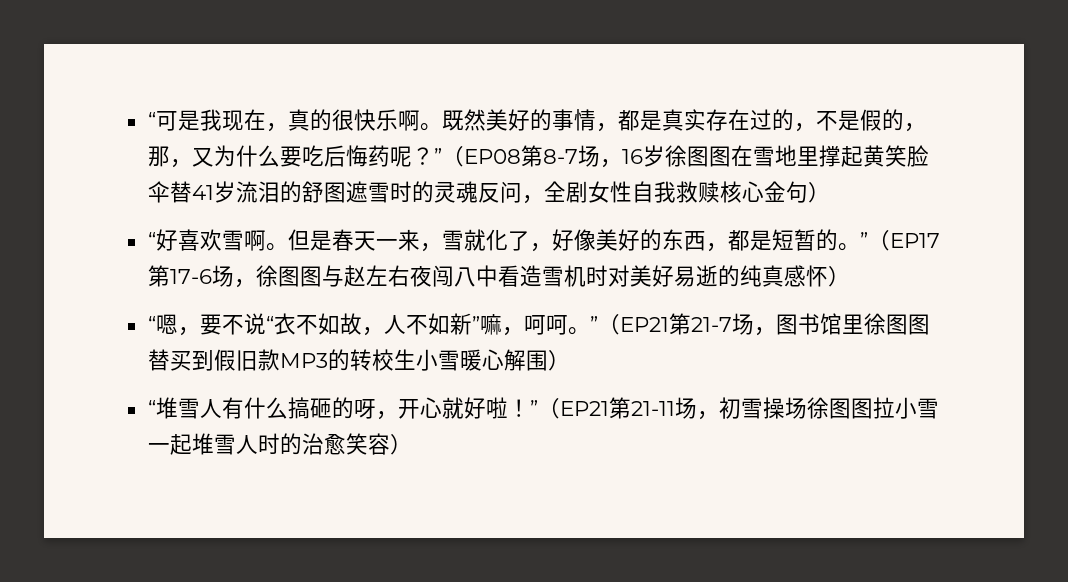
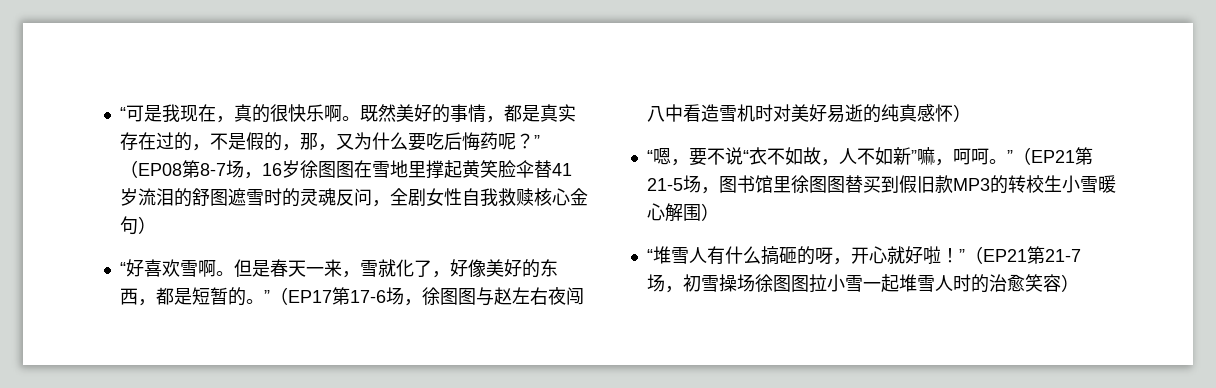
- “嗯，要不说“衣不如故，人不如新”嘛，呵呵。”（EP21第21-7场，图书馆里徐图图替买到假旧款MP3的转校生小雪暖心解围）
+ “嗯，要不说“衣不如故，人不如新”嘛，呵呵。”（EP21第21-5场，图书馆里徐图图替买到假旧款MP3的转校生小雪暖心解围）
- “堆雪人有什么搞砸的呀，开心就好啦！”（EP21第21-11场，初雪操场徐图图拉小雪一起堆雪人时的治愈笑容）
+ “堆雪人有什么搞砸的呀，开心就好啦！”（EP21第21-7场，初雪操场徐图图拉小雪一起堆雪人时的治愈笑容）

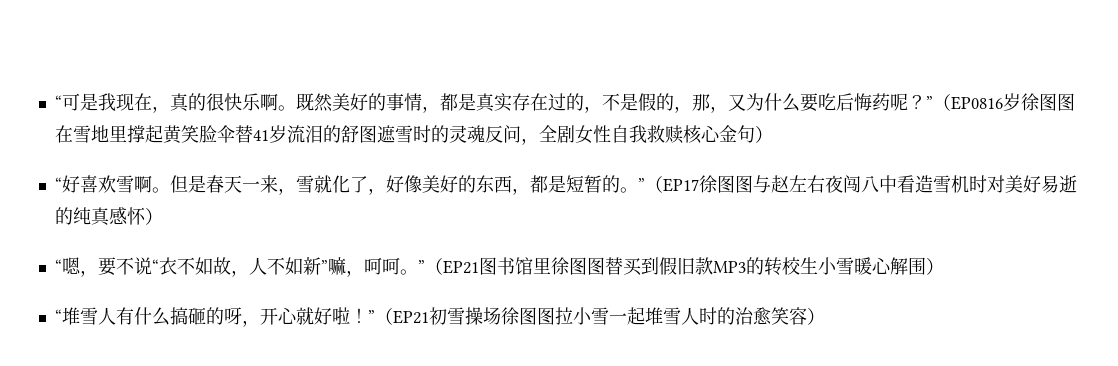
- 既然美好的事情，都是真实存在过的，不是假的，那，又为什么要吃后悔药呢？”（EP08第8-7场，16岁徐图图在雪地里撑起黄笑脸伞替41岁流泪的舒图遮雪时的灵魂反问，全剧女性自我救赎核心金句）
+ 既然美好的事情，都是真实存在过的，不是假的，那，又为什么要吃后悔药呢？”（EP0816岁徐图图在雪地里撑起黄笑脸伞替41岁流泪的舒图遮雪时的灵魂反问，全剧女性自我救赎核心金句）
- 但是春天一来，雪就化了，好像美好的东西，都是短暂的。”（EP17第17-6场，徐图图与赵左右夜闯八中看造雪机时对美好易逝的纯真感怀）
+ 但是春天一来，雪就化了，好像美好的东西，都是短暂的。”（EP17徐图图与赵左右夜闯八中看造雪机时对美好易逝的纯真感怀）
- “嗯，要不说“衣不如故，人不如新”嘛，呵呵。”（EP21第21-5场，图书馆里徐图图替买到假旧款MP3的转校生小雪暖心解围）
+ “嗯，要不说“衣不如故，人不如新”嘛，呵呵。”（EP21图书馆里徐图图替买到假旧款MP3的转校生小雪暖心解围）
- “堆雪人有什么搞砸的呀，开心就好啦！”（EP21第21-7场，初雪操场徐图图拉小雪一起堆雪人时的治愈笑容）
+ “堆雪人有什么搞砸的呀，开心就好啦！”（EP21初雪操场徐图图拉小雪一起堆雪人时的治愈笑容）

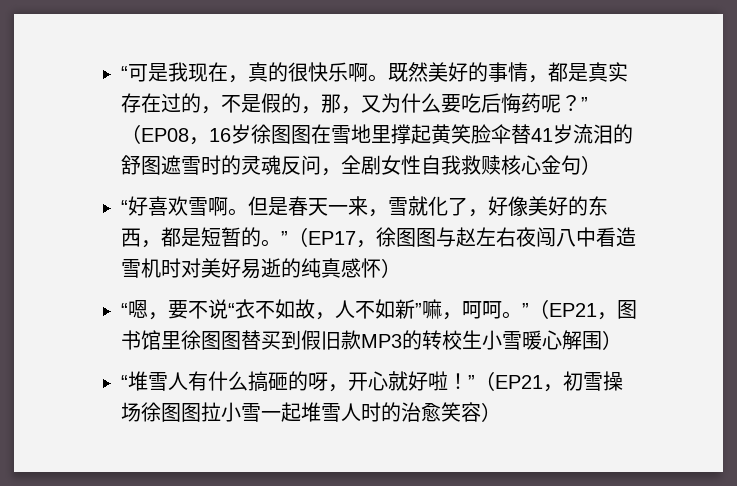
- 既然美好的事情，都是真实存在过的，不是假的，那，又为什么要吃后悔药呢？”（EP0816岁徐图图在雪地里撑起黄笑脸伞替41岁流泪的舒图遮雪时的灵魂反问，全剧女性自我救赎核心金句）
+ 既然美好的事情，都是真实存在过的，不是假的，那，又为什么要吃后悔药呢？”（EP08，16岁徐图图在雪地里撑起黄笑脸伞替41岁流泪的舒图遮雪时的灵魂反问，全剧女性自我救赎核心金句）
- 但是春天一来，雪就化了，好像美好的东西，都是短暂的。”（EP17徐图图与赵左右夜闯八中看造雪机时对美好易逝的纯真感怀）
+ 但是春天一来，雪就化了，好像美好的东西，都是短暂的。”（EP17，徐图图与赵左右夜闯八中看造雪机时对美好易逝的纯真感怀）
- “嗯，要不说“衣不如故，人不如新”嘛，呵呵。”（EP21图书馆里徐图图替买到假旧款MP3的转校生小雪暖心解围）
+ “嗯，要不说“衣不如故，人不如新”嘛，呵呵。”（EP21，图书馆里徐图图替买到假旧款MP3的转校生小雪暖心解围）
- “堆雪人有什么搞砸的呀，开心就好啦！”（EP21初雪操场徐图图拉小雪一起堆雪人时的治愈笑容）
+ “堆雪人有什么搞砸的呀，开心就好啦！”（EP21，初雪操场徐图图拉小雪一起堆雪人时的治愈笑容）

